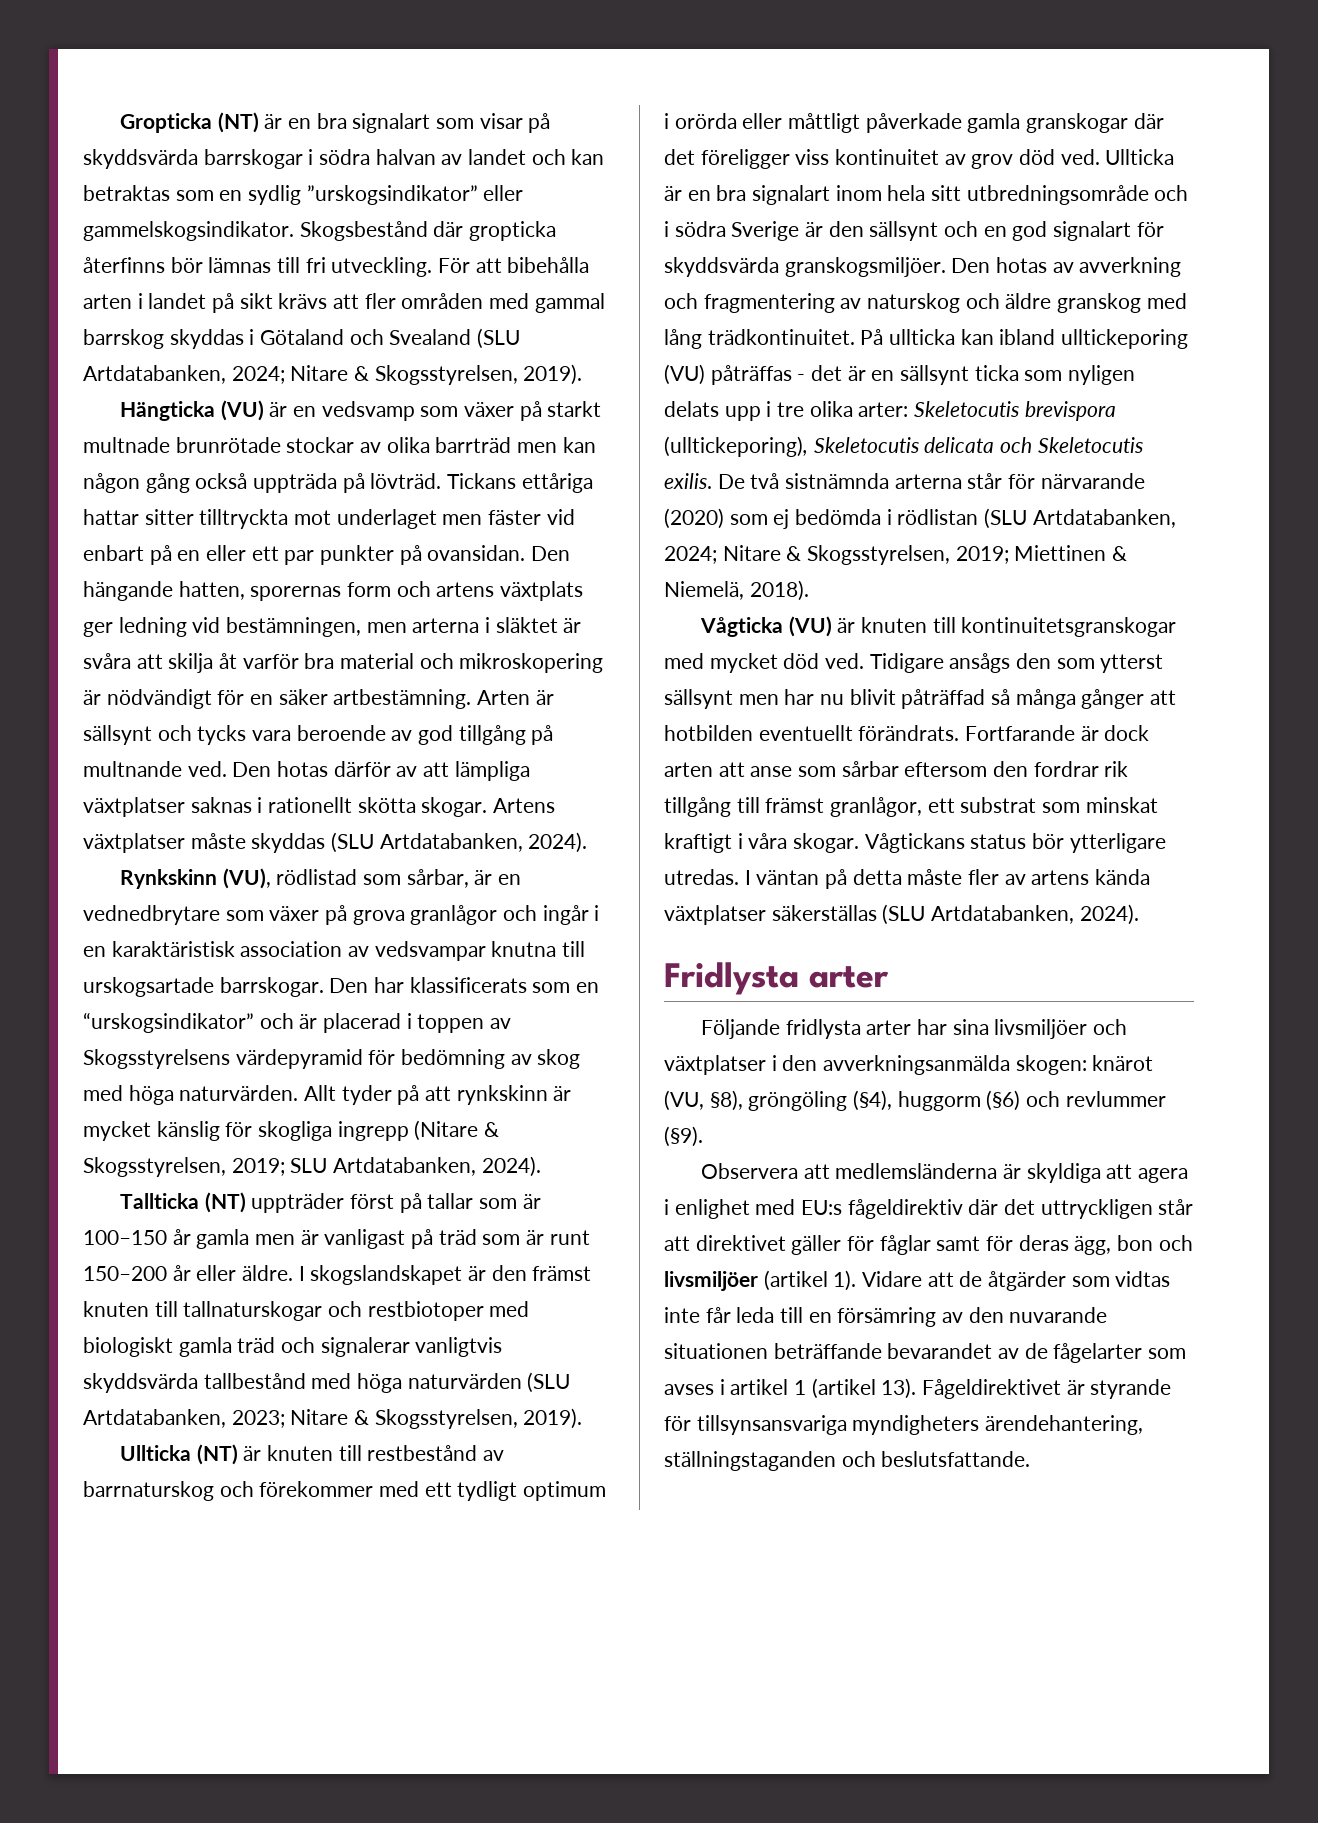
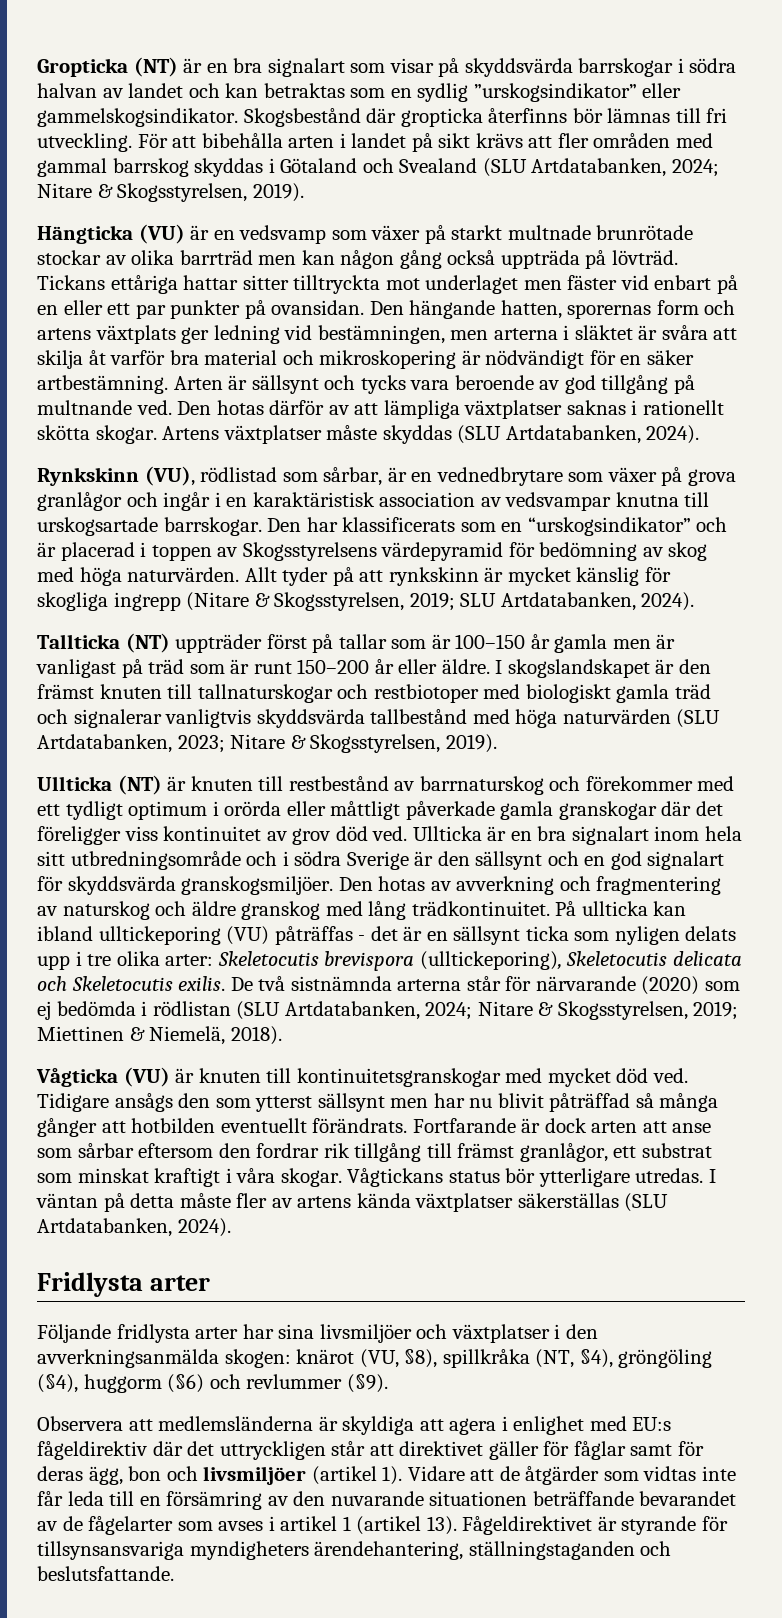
- Följande fridlysta arter har sina livsmiljöer och växtplatser i den avverkningsanmälda skogen: knärot (VU, §8), gröngöling (§4), huggorm (§6) och revlummer (§9).
+ Följande fridlysta arter har sina livsmiljöer och växtplatser i den avverkningsanmälda skogen: knärot (VU, §8), spillkråka (NT, §4), gröngöling (§4), huggorm (§6) och revlummer (§9).

